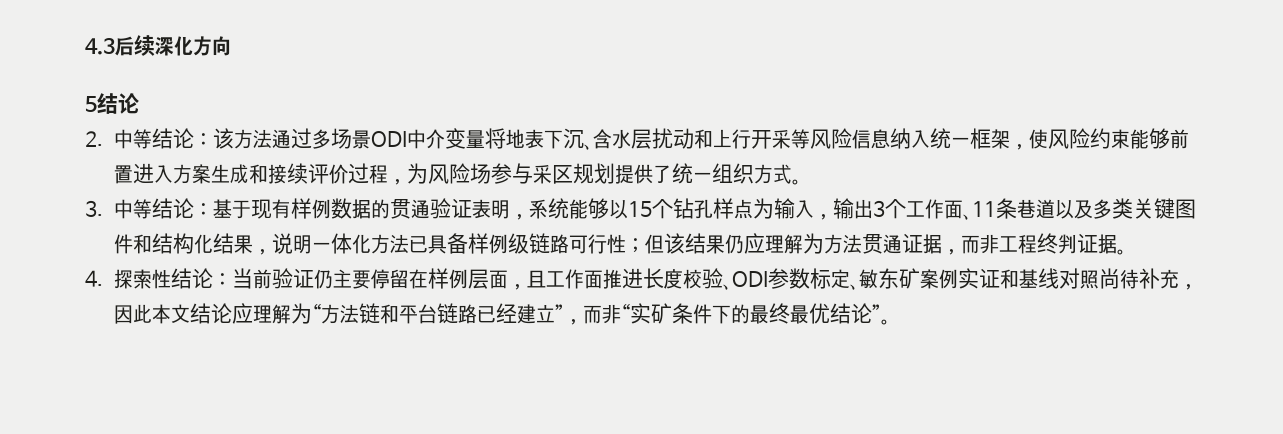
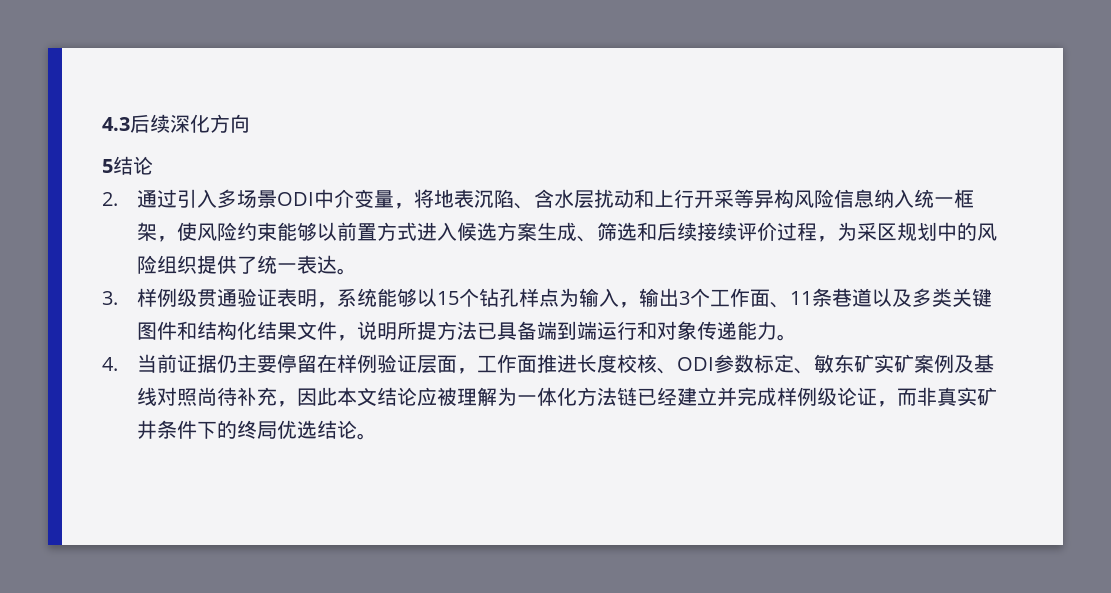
- 2.中等结论：该方法通过多场景ODI中介变量将地表下沉、含水层扰动和上行开采等风险信息纳入统一框架，使风险约束能够前置进入方案生成和接续评价过程，为风险场参与采区规划提供了统一组织方式。
+ 2.通过引入多场景ODI中介变量，将地表沉陷、含水层扰动和上行开采等异构风险信息纳入统一框架，使风险约束能够以前置方式进入候选方案生成、筛选和后续接续评价过程，为采区规划中的风险组织提供了统一表达。
- 3.中等结论：基于现有样例数据的贯通验证表明，系统能够以15个钻孔样点为输入，输出3个工作面、11条巷道以及多类关键图件和结构化结果，说明一体化方法已具备样例级链路可行性；但该结果仍应理解为方法贯通证据，而非工程终判证据。
- 4.探索性结论：当前验证仍主要停留在样例层面，且工作面推进长度校验、ODI参数标定、敏东矿案例实证和基线对照尚待补充，因此本文结论应理解为“方法链和平台链路已经建立”，而非“实矿条件下的最终最优结论”。
+ 3.样例级贯通验证表明，系统能够以15个钻孔样点为输入，输出3个工作面、11条巷道以及多类关键图件和结构化结果文件，说明所提方法已具备端到端运行和对象传递能力。
+ 4.当前证据仍主要停留在样例验证层面，工作面推进长度校核、ODI参数标定、敏东矿实矿案例及基线对照尚待补充，因此本文结论应被理解为一体化方法链已经建立并完成样例级论证，而非真实矿井条件下的终局优选结论。

